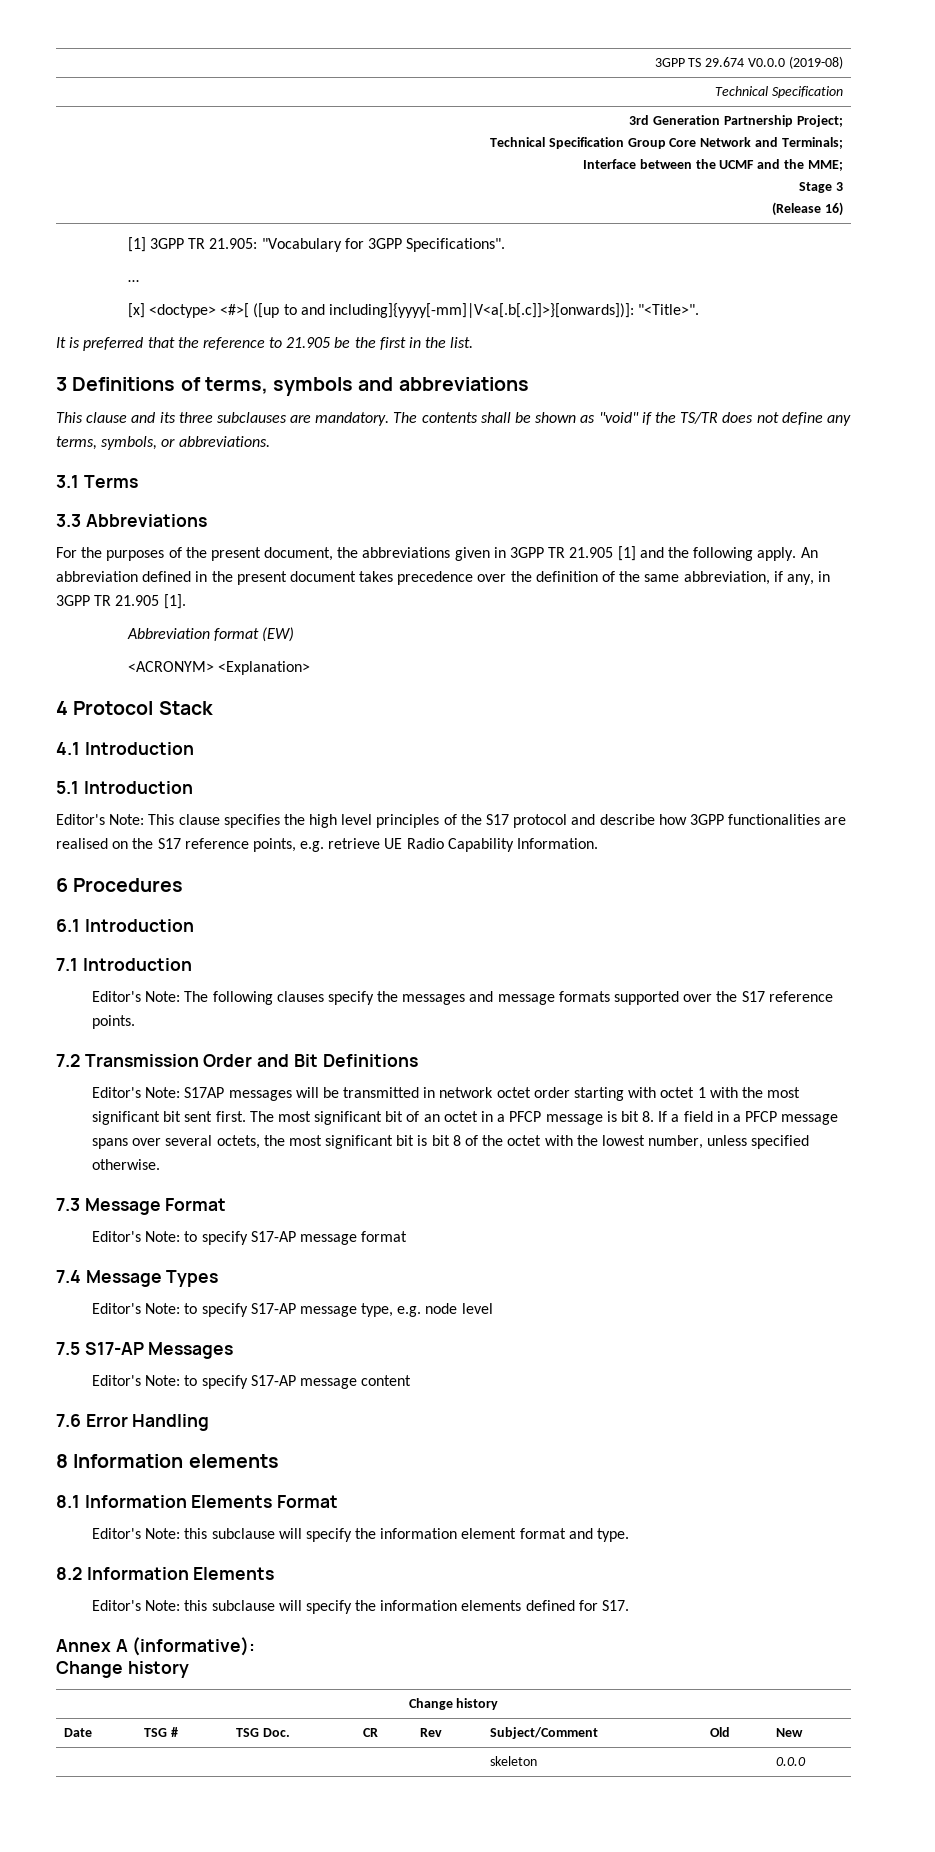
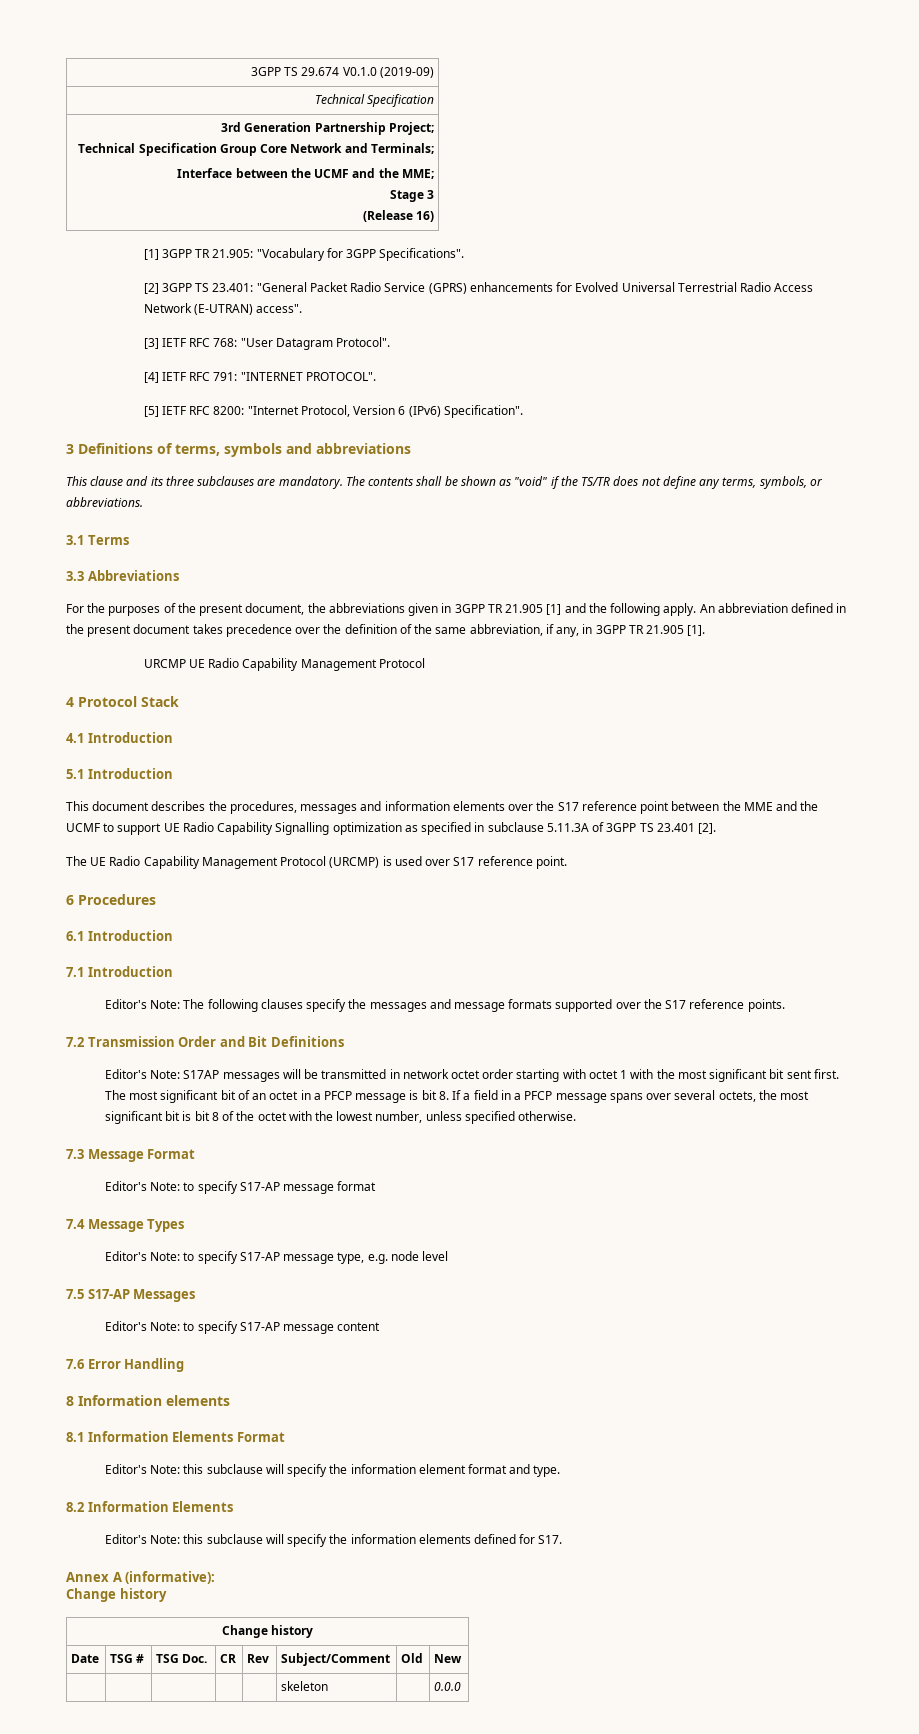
- 3GPP TS 29.674 V0.0.0 (2019-08)
+ 3GPP TS 29.674 V0.1.0 (2019-09)
- …
- [x] <doctype> <#>[ ([up to and including]{yyyy[-mm]|V<a[.b[.c]]>}[onwards])]: "<Title>".
- It is preferred that the reference to 21.905 be the first in the list.
+ [2] 3GPP TS 23.401: "General Packet Radio Service (GPRS) enhancements for Evolved Universal Terrestrial Radio Access Network (E-UTRAN) access".
+ [3] IETF RFC 768: "User Datagram Protocol".
+ [4] IETF RFC 791: "INTERNET PROTOCOL".
+ [5] IETF RFC 8200: "Internet Protocol, Version 6 (IPv6) Specification".
- Abbreviation format (EW)
- <ACRONYM> <Explanation>
+ URCMP UE Radio Capability Management Protocol
- Editor's Note: This clause specifies the high level principles of the S17 protocol and describe how 3GPP functionalities are realised on the S17 reference points, e.g. retrieve UE Radio Capability Information.
+ This document describes the procedures, messages and information elements over the S17 reference point between the MME and the UCMF to support UE Radio Capability Signalling optimization as specified in subclause 5.11.3A of 3GPP TS 23.401 [2].
+ The UE Radio Capability Management Protocol (URCMP) is used over S17 reference point.

